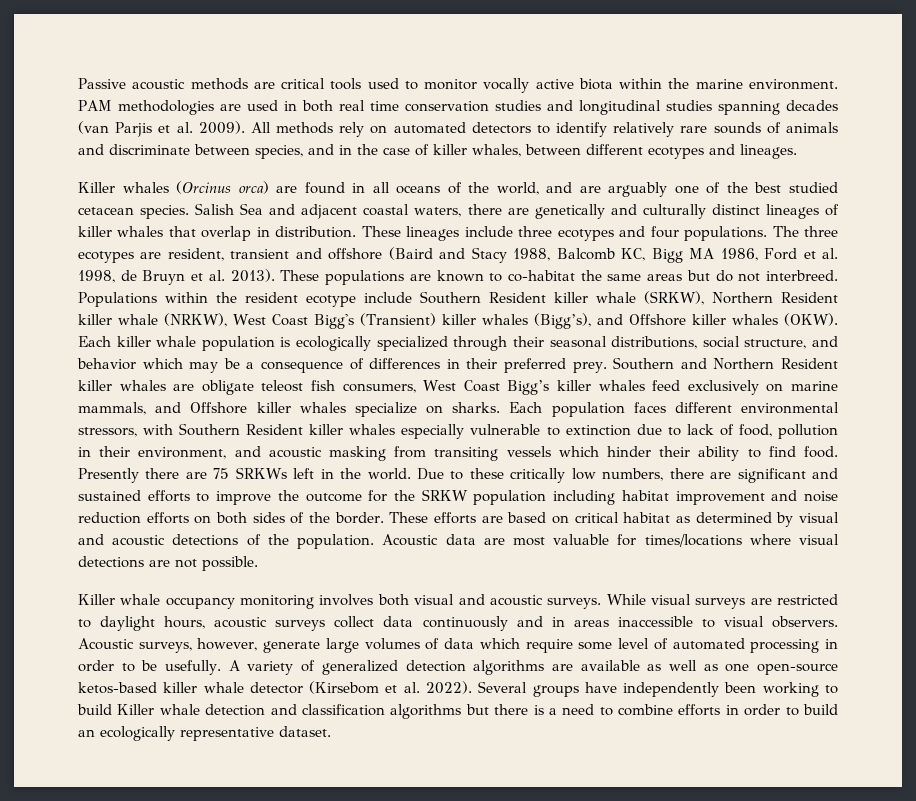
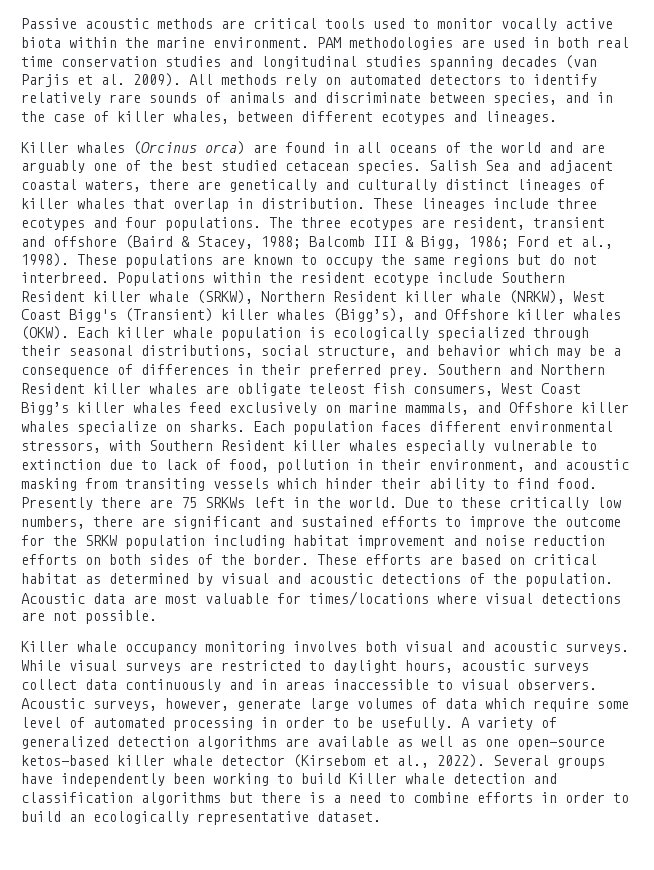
- Killer whales (Orcinus orca) are found in all oceans of the world, and are arguably one of the best studied cetacean species.
+ Killer whales (Orcinus orca) are found in all oceans of the world and are arguably one of the best studied cetacean species.
- The three ecotypes are resident, transient and offshore (Baird and Stacy 1988, Balcomb KC, Bigg MA 1986, Ford et al. 1998, de Bruyn et al. 2013).
+ The three ecotypes are resident, transient and offshore (Baird & Stacey, 1988; Balcomb III & Bigg, 1986; Ford et al., 1998).
- These populations are known to co-habitat the same areas but do not interbreed.
+ These populations are known to occupy the same regions but do not interbreed.
- A variety of generalized detection algorithms are available as well as one open-source ketos-based killer whale detector (Kirsebom et al. 2022).
+ A variety of generalized detection algorithms are available as well as one open-source ketos-based killer whale detector (Kirsebom et al., 2022).

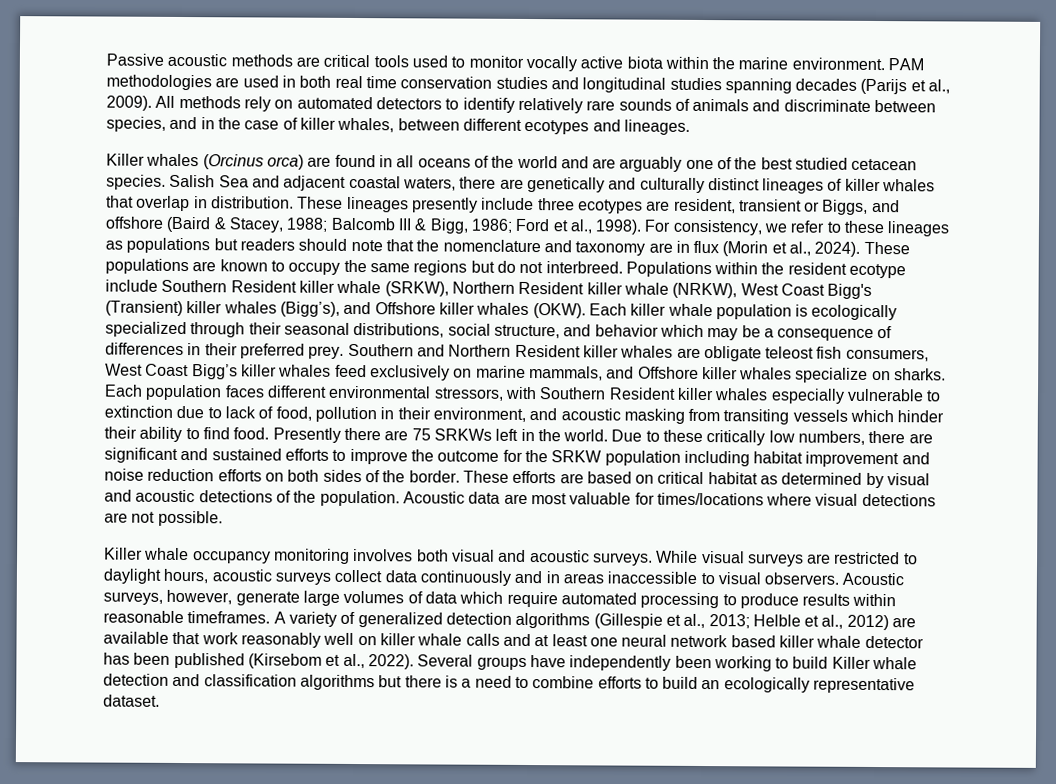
- PAM methodologies are used in both real time conservation studies and longitudinal studies spanning decades (van Parjis et al. 2009).
+ PAM methodologies are used in both real time conservation studies and longitudinal studies spanning decades (Parijs et al., 2009).
- These lineages include three ecotypes and four populations. The three ecotypes are resident, transient and offshore (Baird & Stacey, 1988; Balcomb III & Bigg, 1986; Ford et al., 1998).
+ These lineages presently include three ecotypes are resident, transient or Biggs, and offshore (Baird & Stacey, 1988; Balcomb III & Bigg, 1986; Ford et al., 1998).
+ For consistency, we refer to these lineages as populations but readers should note that the nomenclature and taxonomy are in flux (Morin et al., 2024).
- Acoustic surveys, however, generate large volumes of data which require some level of automated processing in order to be usefully.
+ Acoustic surveys, however, generate large volumes of data which require automated processing to produce results within reasonable timeframes.
- A variety of generalized detection algorithms are available as well as one open-source ketos-based killer whale detector (Kirsebom et al., 2022).
+ A variety of generalized detection algorithms (Gillespie et al., 2013; Helble et al., 2012) are available that work reasonably well on killer whale calls and at least one neural network based killer whale detector has been published (Kirsebom et al., 2022).
- Several groups have independently been working to build Killer whale detection and classification algorithms but there is a need to combine efforts in order to build an ecologically representative dataset.
+ Several groups have independently been working to build Killer whale detection and classification algorithms but there is a need to combine efforts to build an ecologically representative dataset.

